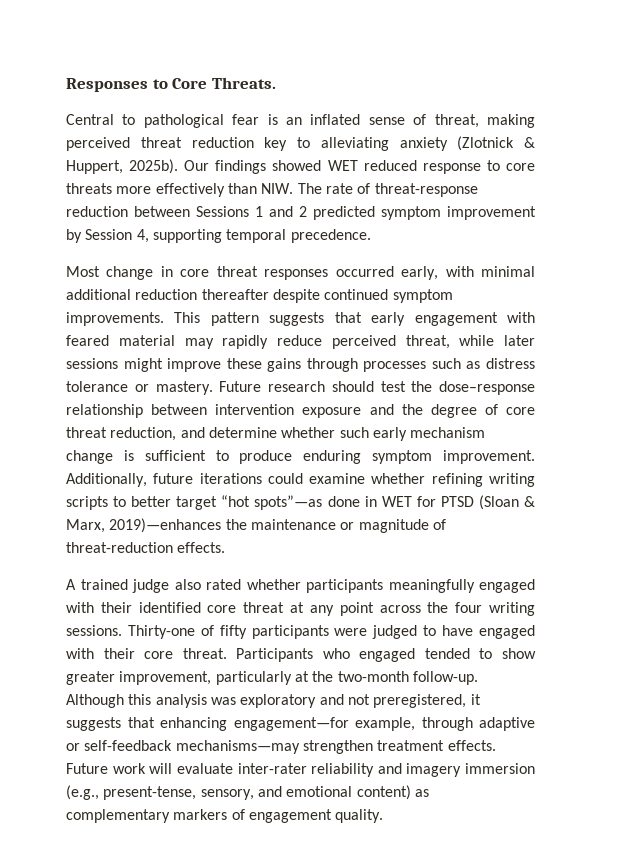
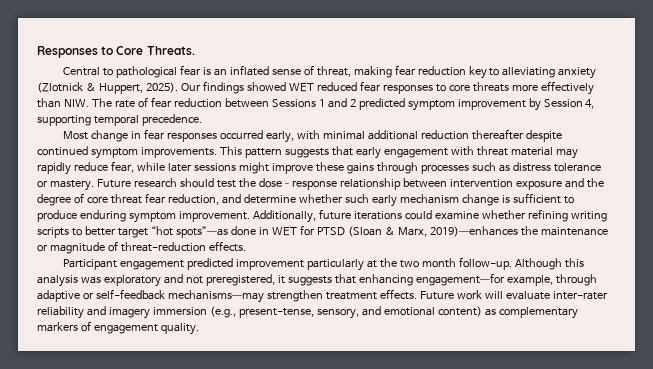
- Central to pathological fear is an inflated sense of threat, making perceived threat reduction key to alleviating anxiety (Zlotnick & Huppert, 2025b).
+ Central to pathological fear is an inflated sense of threat, making fear reduction key to alleviating anxiety (Zlotnick & Huppert, 2025).
- Our findings showed WET reduced response to core threats more effectively than NIW. The rate of threat-response reduction between Sessions 1 and 2 predicted symptom improvement by Session 4, supporting temporal precedence.
+ Our findings showed WET reduced fear responses to core threats more effectively than NIW. The rate of fear reduction between Sessions 1 and 2 predicted symptom improvement by Session 4, supporting temporal precedence.
- Most change in core threat responses occurred early, with minimal additional reduction thereafter despite continued symptom improvements.
+ Most change in fear responses occurred early, with minimal additional reduction thereafter despite continued symptom improvements.
- This pattern suggests that early engagement with feared material may rapidly reduce perceived threat, while later sessions might improve these gains through processes such as distress tolerance or mastery.
+ This pattern suggests that early engagement with threat material may rapidly reduce fear, while later sessions might improve these gains through processes such as distress tolerance or mastery.
- Future research should test the dose–response relationship between intervention exposure and the degree of core threat reduction, and determine whether such early mechanism change is sufficient to produce enduring symptom improvement.
+ Future research should test the dose–response relationship between intervention exposure and the degree of core threat fear reduction, and determine whether such early mechanism change is sufficient to produce enduring symptom improvement.
- A trained judge also rated whether participants meaningfully engaged with their identified core threat at any point across the four writing sessions. Thirty-one of fifty participants were judged to have engaged with their core threat. Participants who engaged tended to show greater improvement, particularly at the two-month follow-up.
+ Participant engagement predicted improvement particularly at the two month follow-up.

